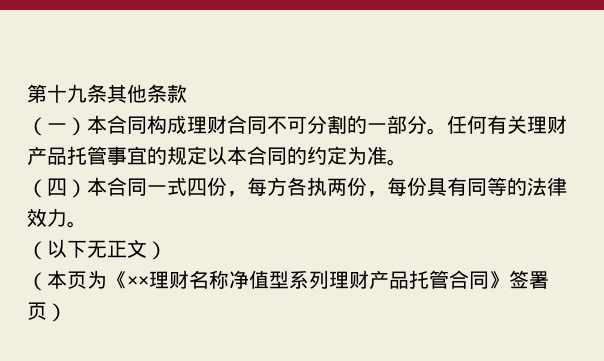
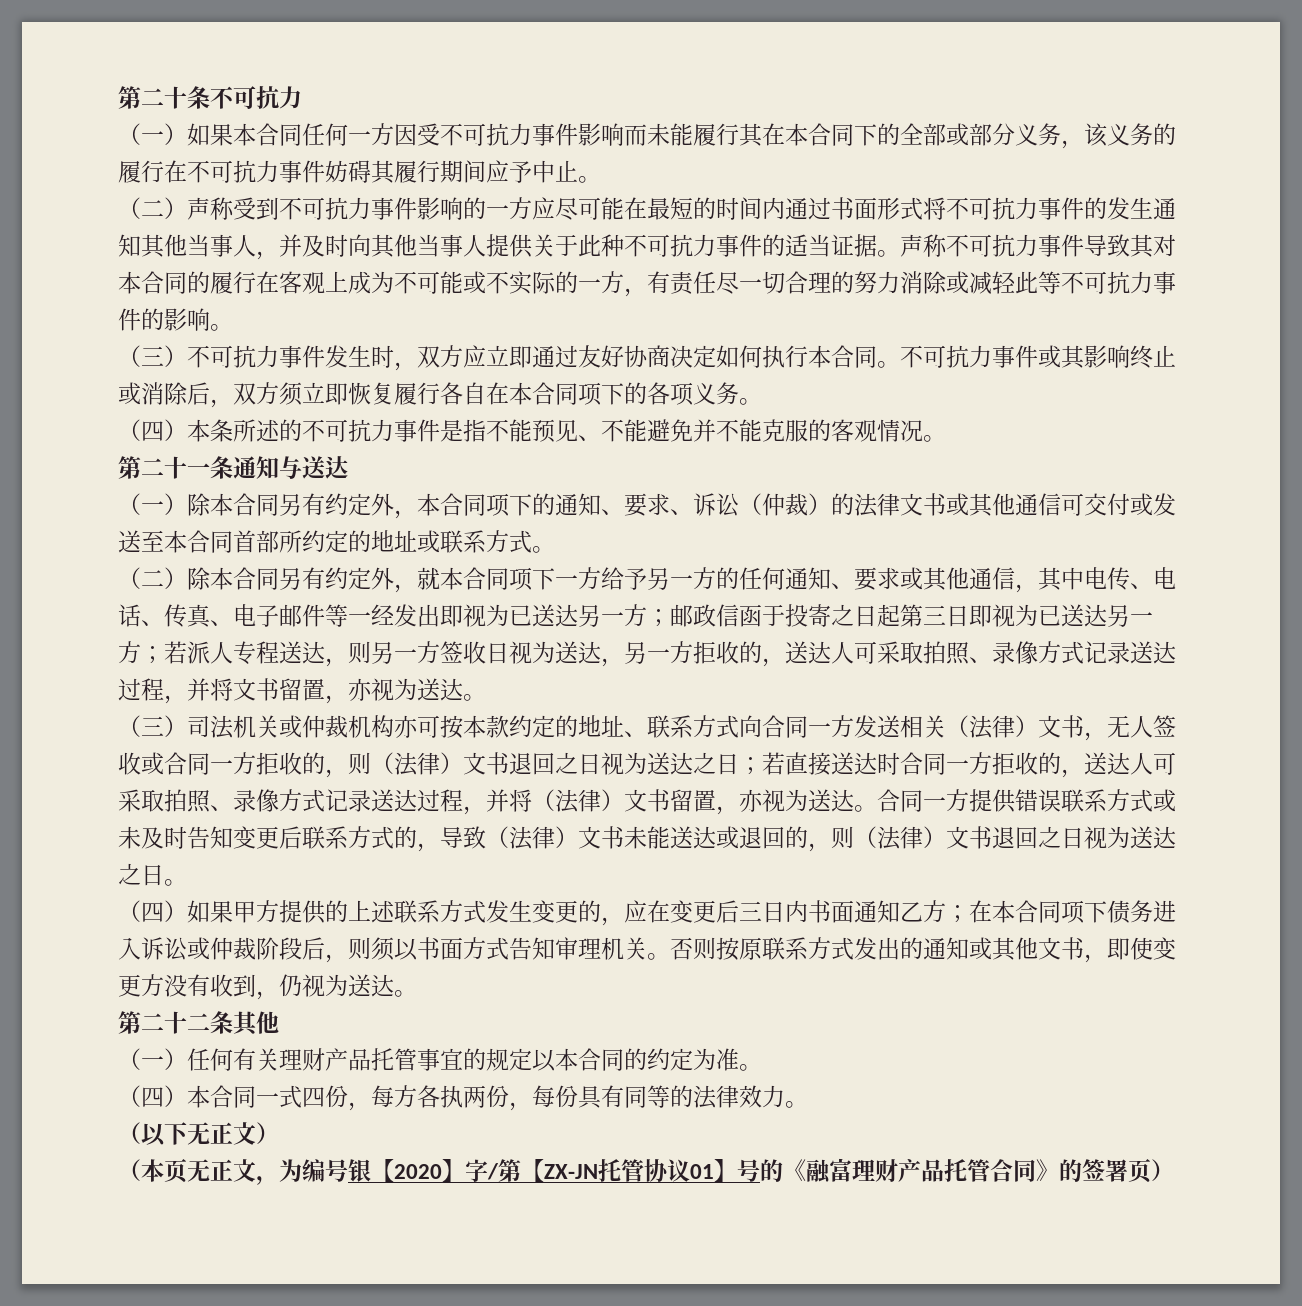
- 第十九条其他条款
- （一）本合同构成理财合同不可分割的一部分。任何有关理财产品托管事宜的规定以本合同的约定为准。
+ 第二十条不可抗力
+ （一）如果本合同任何一方因受不可抗力事件影响而未能履行其在本合同下的全部或部分义务，该义务的履行在不可抗力事件妨碍其履行期间应予中止。
+ （二）声称受到不可抗力事件影响的一方应尽可能在最短的时间内通过书面形式将不可抗力事件的发生通知其他当事人，并及时向其他当事人提供关于此种不可抗力事件的适当证据。声称不可抗力事件导致其对本合同的履行在客观上成为不可能或不实际的一方，有责任尽一切合理的努力消除或减轻此等不可抗力事件的影响。
+ （三）不可抗力事件发生时，双方应立即通过友好协商决定如何执行本合同。不可抗力事件或其影响终止或消除后，双方须立即恢复履行各自在本合同项下的各项义务。
+ （四）本条所述的不可抗力事件是指不能预见、不能避免并不能克服的客观情况。
+ 第二十一条通知与送达
+ （一）除本合同另有约定外，本合同项下的通知、要求、诉讼（仲裁）的法律文书或其他通信可交付或发送至本合同首部所约定的地址或联系方式。
+ （二）除本合同另有约定外，就本合同项下一方给予另一方的任何通知、要求或其他通信，其中电传、电话、传真、电子邮件等一经发出即视为已送达另一方；邮政信函于投寄之日起第三日即视为已送达另一方；若派人专程送达，则另一方签收日视为送达，另一方拒收的，送达人可采取拍照、录像方式记录送达过程，并将文书留置，亦视为送达。
+ （三）司法机关或仲裁机构亦可按本款约定的地址、联系方式向合同一方发送相关（法律）文书，无人签收或合同一方拒收的，则（法律）文书退回之日视为送达之日；若直接送达时合同一方拒收的，送达人可采取拍照、录像方式记录送达过程，并将（法律）文书留置，亦视为送达。合同一方提供错误联系方式或未及时告知变更后联系方式的，导致（法律）文书未能送达或退回的，则（法律）文书退回之日视为送达之日。
+ （四）如果甲方提供的上述联系方式发生变更的，应在变更后三日内书面通知乙方；在本合同项下债务进入诉讼或仲裁阶段后，则须以书面方式告知审理机关。否则按原联系方式发出的通知或其他文书，即使变更方没有收到，仍视为送达。
+ 第二十二条其他
+ （一）任何有关理财产品托管事宜的规定以本合同的约定为准。
- （本页为《××理财名称净值型系列理财产品托管合同》签署页）
+ （本页无正文，为编号银【2020】字/第【ZX-JN托管协议01】号的《融富理财产品托管合同》的签署页）

